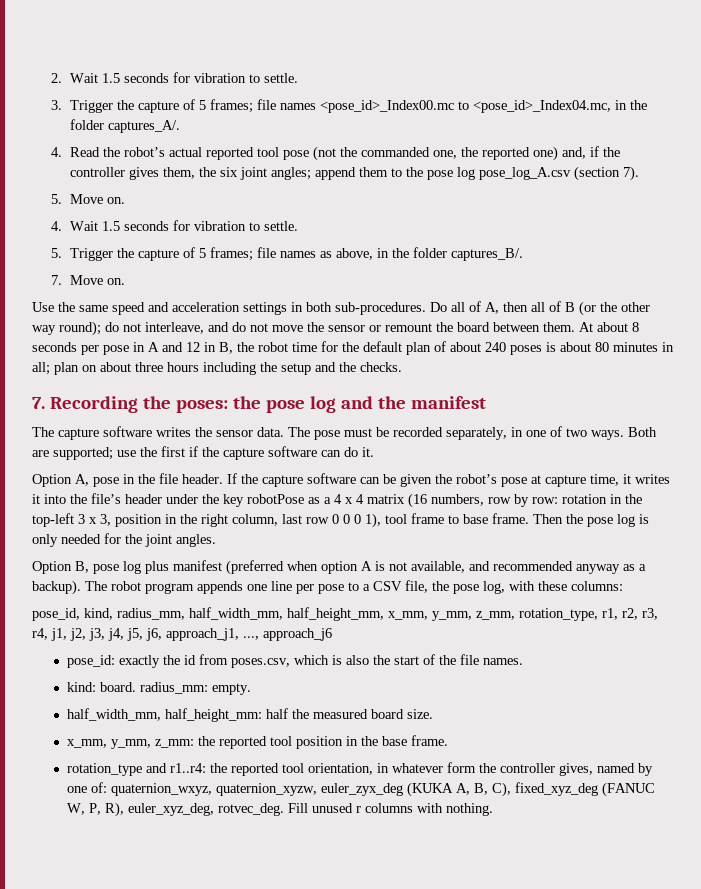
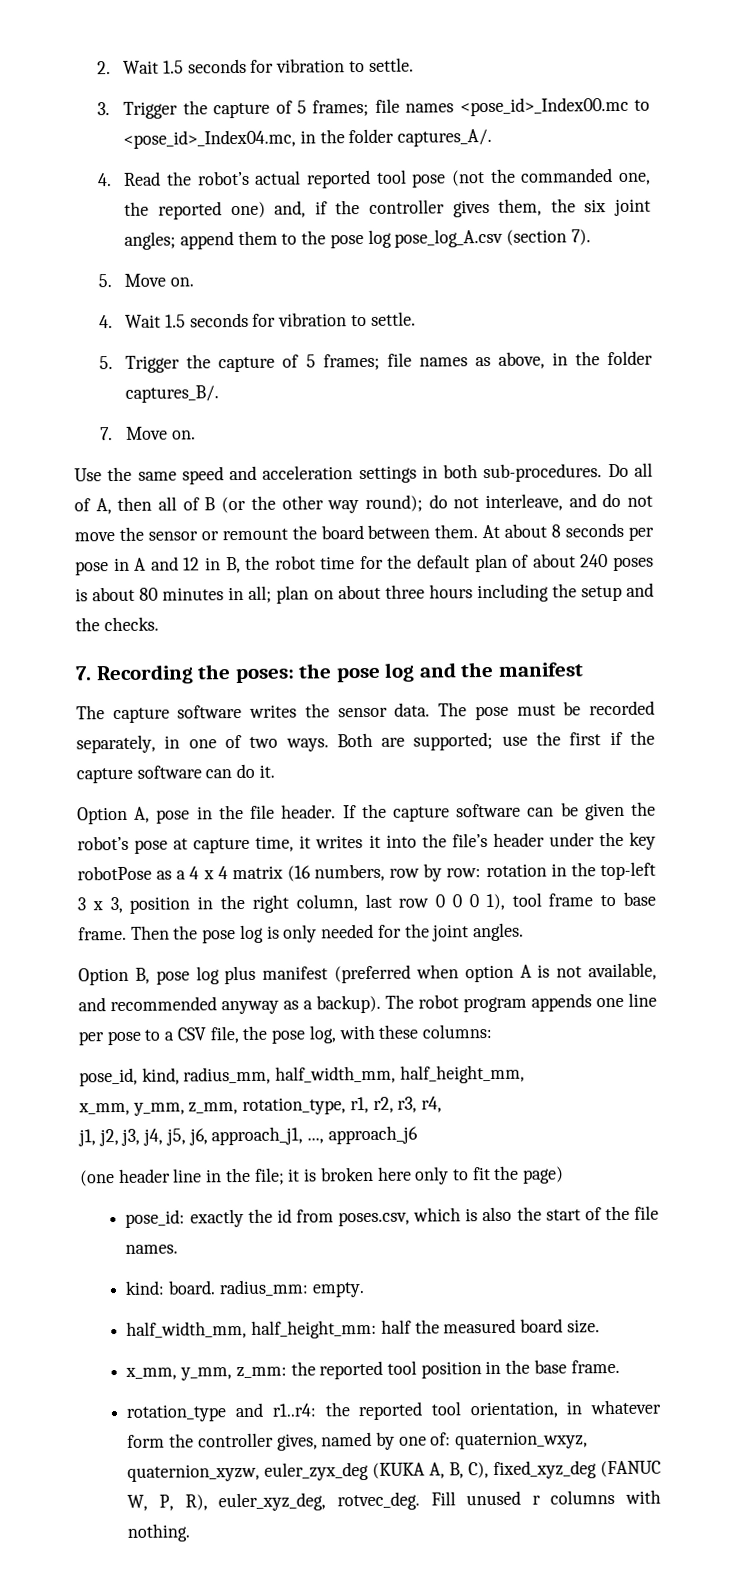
- pose_id, kind, radius_mm, half_width_mm, half_height_mm, x_mm, y_mm, z_mm, rotation_type, r1, r2, r3, r4, j1, j2, j3, j4, j5, j6, approach_j1, ..., approach_j6
+ pose_id, kind, radius_mm, half_width_mm, half_height_mm,
+ x_mm, y_mm, z_mm, rotation_type, r1, r2, r3, r4,
+ j1, j2, j3, j4, j5, j6, approach_j1, ..., approach_j6
+ (one header line in the file; it is broken here only to fit the page)

